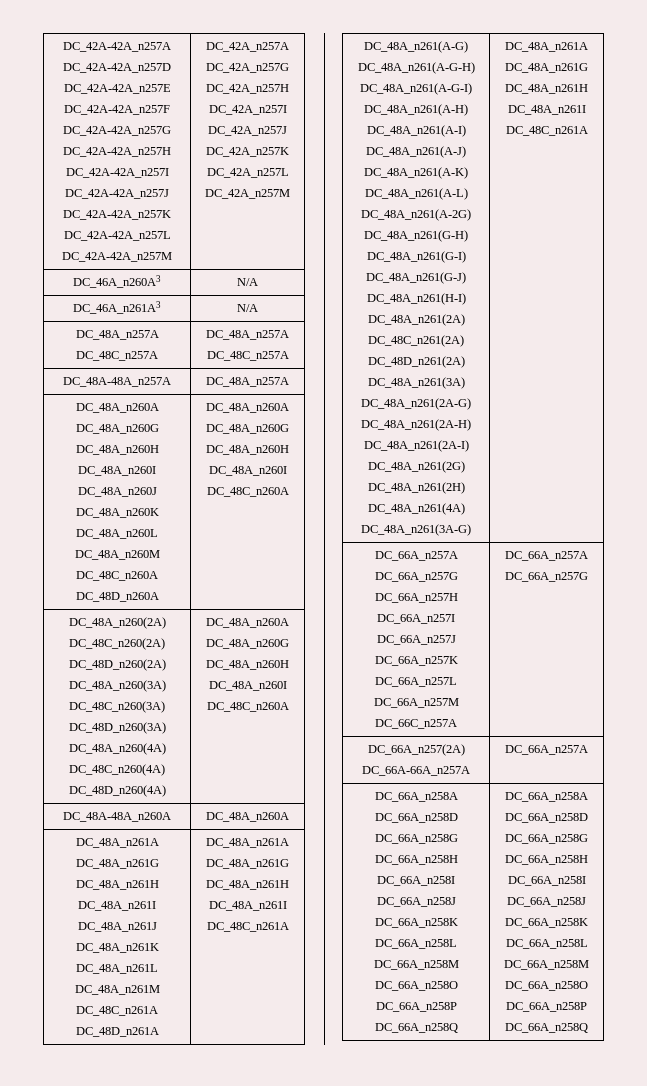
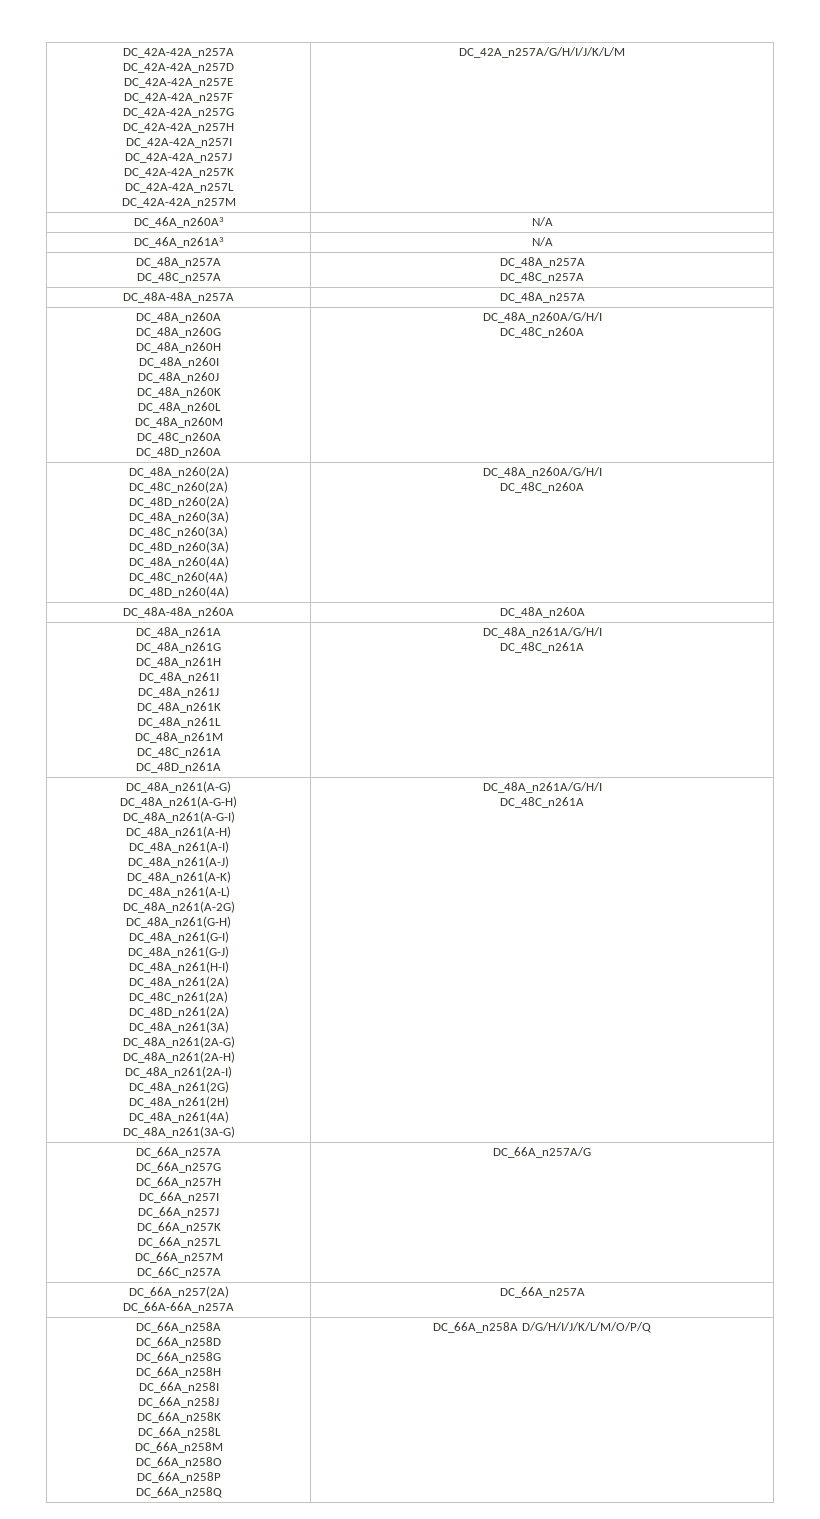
  DC_42A-42A_n257A
  DC_42A-42A_n257D
  DC_42A-42A_n257E
  DC_42A-42A_n257F
  DC_42A-42A_n257G
  DC_42A-42A_n257H
  DC_42A-42A_n257I
  DC_42A-42A_n257J
  DC_42A-42A_n257K
  DC_42A-42A_n257L
- DC_42A-42A_n257M | DC_42A_n257A
- DC_42A_n257G
- DC_42A_n257H
- DC_42A_n257I
- DC_42A_n257J
- DC_42A_n257K
- DC_42A_n257L
- DC_42A_n257M
+ DC_42A-42A_n257M | DC_42A_n257A/G/H/I/J/K/L/M
  DC_48A-48A_n257A | DC_48A_n257A
  DC_48A_n260A
  DC_48A_n260G
  DC_48A_n260H
  DC_48A_n260I
  DC_48A_n260J
  DC_48A_n260K
  DC_48A_n260L
  DC_48A_n260M
  DC_48C_n260A
- DC_48D_n260A | DC_48A_n260A
- DC_48A_n260G
- DC_48A_n260H
- DC_48A_n260I
+ DC_48D_n260A | DC_48A_n260A/G/H/I
  DC_48A_n260(2A)
  DC_48C_n260(2A)
  DC_48D_n260(2A)
  DC_48A_n260(3A)
  DC_48C_n260(3A)
  DC_48D_n260(3A)
  DC_48A_n260(4A)
  DC_48C_n260(4A)
- DC_48D_n260(4A) | DC_48A_n260A
- DC_48A_n260G
- DC_48A_n260H
- DC_48A_n260I
+ DC_48D_n260(4A) | DC_48A_n260A/G/H/I
  DC_48A-48A_n260A | DC_48A_n260A
  DC_48A_n261A
  DC_48A_n261G
  DC_48A_n261H
  DC_48A_n261I
  DC_48A_n261J
  DC_48A_n261K
  DC_48A_n261L
  DC_48A_n261M
  DC_48C_n261A
- DC_48D_n261A | DC_48A_n261A
- DC_48A_n261G
- DC_48A_n261H
- DC_48A_n261I
+ DC_48D_n261A | DC_48A_n261A/G/H/I
  DC_48A_n261(A-G)
  DC_48A_n261(A-G-H)
  DC_48A_n261(A-G-I)
  DC_48A_n261(A-H)
  DC_48A_n261(A-I)
  DC_48A_n261(A-J)
  DC_48A_n261(A-K)
  DC_48A_n261(A-L)
  DC_48A_n261(A-2G)
  DC_48A_n261(G-H)
  DC_48A_n261(G-I)
  DC_48A_n261(G-J)
  DC_48A_n261(H-I)
  DC_48A_n261(2A)
  DC_48C_n261(2A)
  DC_48D_n261(2A)
  DC_48A_n261(3A)
  DC_48A_n261(2A-G)
  DC_48A_n261(2A-H)
  DC_48A_n261(2A-I)
  DC_48A_n261(2G)
  DC_48A_n261(2H)
  DC_48A_n261(4A)
- DC_48A_n261(3A-G) | DC_48A_n261A
- DC_48A_n261G
- DC_48A_n261H
- DC_48A_n261I
+ DC_48A_n261(3A-G) | DC_48A_n261A/G/H/I
  DC_48C_n261A
  DC_66A_n257A
  DC_66A_n257G
  DC_66A_n257H
  DC_66A_n257I
  DC_66A_n257J
  DC_66A_n257K
  DC_66A_n257L
  DC_66A_n257M
- DC_66C_n257A | DC_66A_n257A
- DC_66A_n257G
+ DC_66C_n257A | DC_66A_n257A/G
  DC_66A_n257(2A)
  DC_66A-66A_n257A | DC_66A_n257A
  DC_66A_n258A
  DC_66A_n258D
  DC_66A_n258G
  DC_66A_n258H
  DC_66A_n258I
  DC_66A_n258J
  DC_66A_n258K
  DC_66A_n258L
  DC_66A_n258M
  DC_66A_n258O
  DC_66A_n258P
- DC_66A_n258Q | DC_66A_n258A
- DC_66A_n258D
- DC_66A_n258G
- DC_66A_n258H
- DC_66A_n258I
- DC_66A_n258J
- DC_66A_n258K
- DC_66A_n258L
- DC_66A_n258M
- DC_66A_n258O
- DC_66A_n258P
- DC_66A_n258Q
+ DC_66A_n258Q | DC_66A_n258A D/G/H/I/J/K/L/M/O/P/Q

